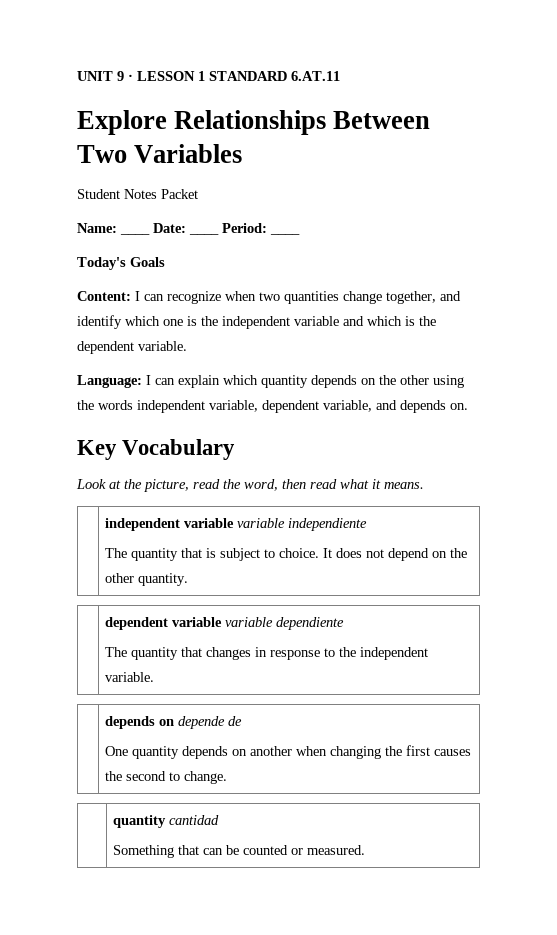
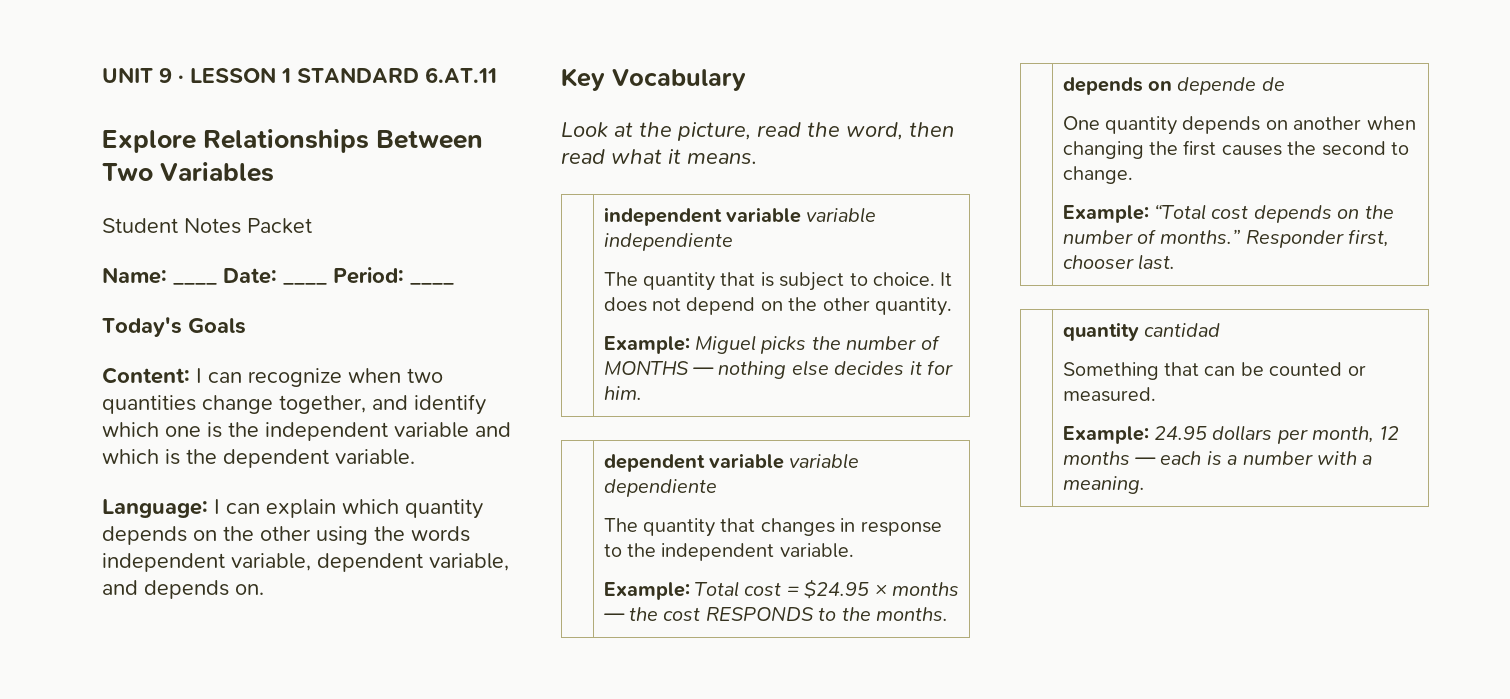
  | independent variable variable independiente
  The quantity that is subject to choice. It does not depend on the other quantity.
+ Example: Miguel picks the number of MONTHS — nothing else decides it for him.
  | dependent variable variable dependiente
  The quantity that changes in response to the independent variable.
+ Example: Total cost = $24.95 × months — the cost RESPONDS to the months.
  | depends on depende de
  One quantity depends on another when changing the first causes the second to change.
+ Example: “Total cost depends on the number of months.” Responder first, chooser last.
  | quantity cantidad
  Something that can be counted or measured.
+ Example: 24.95 dollars per month, 12 months — each is a number with a meaning.

